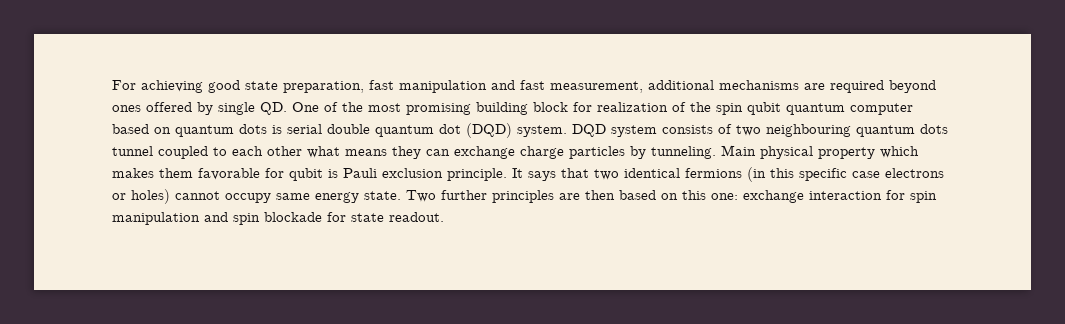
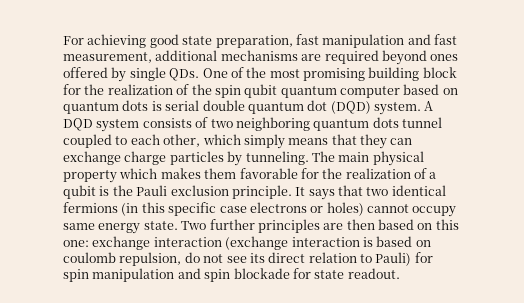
- For achieving good state preparation, fast manipulation and fast measurement, additional mechanisms are required beyond ones offered by single QD. One of the most promising building block for realization of the spin qubit quantum computer based on quantum dots is serial double quantum dot (DQD) system.
+ For achieving good state preparation, fast manipulation and fast measurement, additional mechanisms are required beyond ones offered by single QDs. One of the most promising building block for the realization of the spin qubit quantum computer based on quantum dots is serial double quantum dot (DQD) system.
- DQD system consists of two neighbouring quantum dots tunnel coupled to each other what means they can exchange charge particles by tunneling.
+ A DQD system consists of two neighboring quantum dots tunnel coupled to each other, which simply means that they can exchange charge particles by tunneling.
- Main physical property which makes them favorable for qubit is Pauli exclusion principle.
+ The main physical property which makes them favorable for the realization of a qubit is the Pauli exclusion principle.
- Two further principles are then based on this one: exchange interaction for spin manipulation and spin blockade for state readout.
+ Two further principles are then based on this one: exchange interaction (exchange interaction is based on coulomb repulsion, do not see its direct relation to Pauli) for spin manipulation and spin blockade for state readout.

